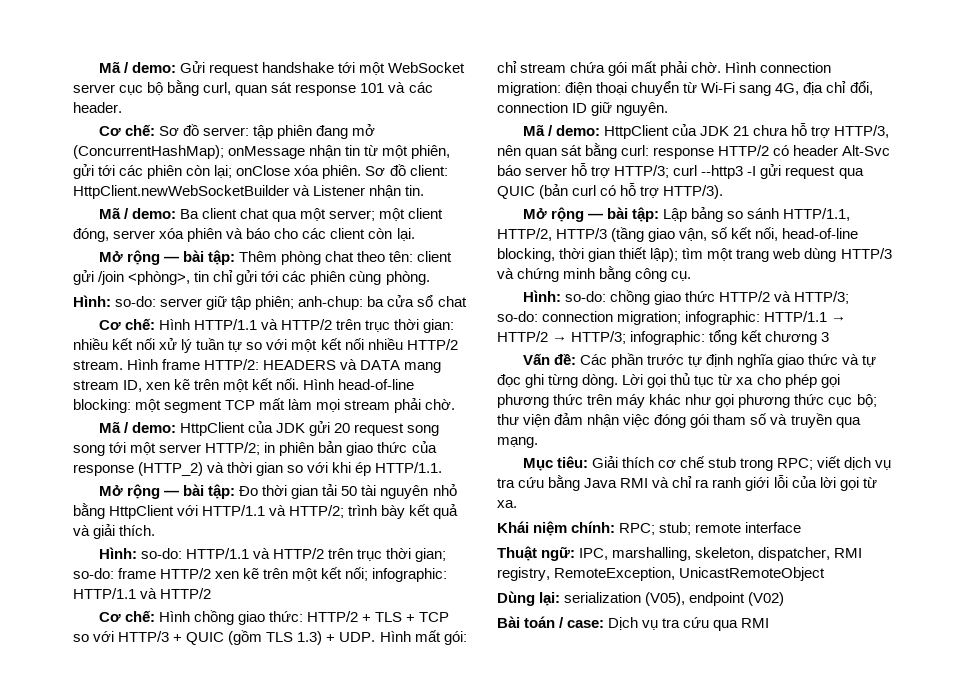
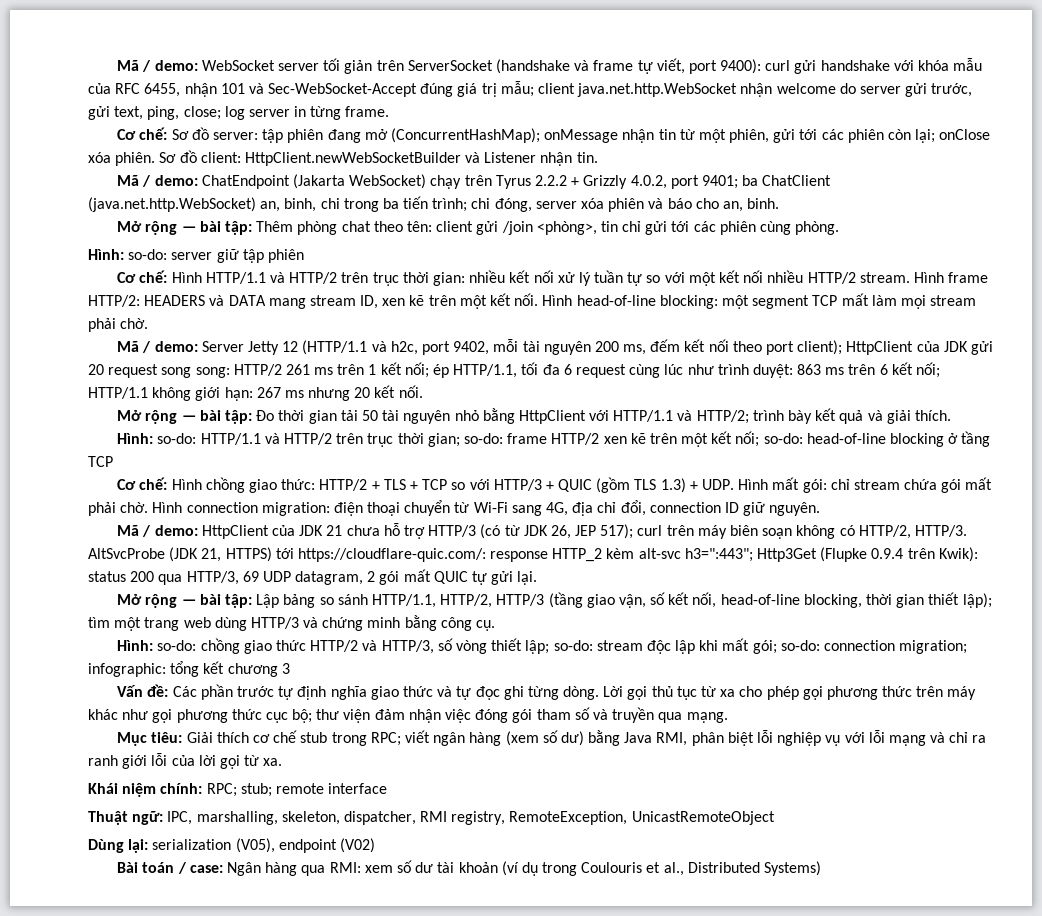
- Mã / demo: Gửi request handshake tới một WebSocket server cục bộ bằng curl, quan sát response 101 và các header.
+ Mã / demo: WebSocket server tối giản trên ServerSocket (handshake và frame tự viết, port 9400): curl gửi handshake với khóa mẫu của RFC 6455, nhận 101 và Sec-WebSocket-Accept đúng giá trị mẫu; client java.net.http.WebSocket nhận welcome do server gửi trước, gửi text, ping, close; log server in từng frame.
- Mã / demo: Ba client chat qua một server; một client đóng, server xóa phiên và báo cho các client còn lại.
+ Mã / demo: ChatEndpoint (Jakarta WebSocket) chạy trên Tyrus 2.2.2 + Grizzly 4.0.2, port 9401; ba ChatClient (java.net.http.WebSocket) an, binh, chi trong ba tiến trình; chi đóng, server xóa phiên và báo cho an, binh.
- Hình: so-do: server giữ tập phiên; anh-chup: ba cửa sổ chat
+ Hình: so-do: server giữ tập phiên
- Mã / demo: HttpClient của JDK gửi 20 request song song tới một server HTTP/2; in phiên bản giao thức của response (HTTP_2) và thời gian so với khi ép HTTP/1.1.
+ Mã / demo: Server Jetty 12 (HTTP/1.1 và h2c, port 9402, mỗi tài nguyên 200 ms, đếm kết nối theo port client); HttpClient của JDK gửi 20 request song song: HTTP/2 261 ms trên 1 kết nối; ép HTTP/1.1, tối đa 6 request cùng lúc như trình duyệt: 863 ms trên 6 kết nối; HTTP/1.1 không giới hạn: 267 ms nhưng 20 kết nối.
- Hình: so-do: HTTP/1.1 và HTTP/2 trên trục thời gian; so-do: frame HTTP/2 xen kẽ trên một kết nối; infographic: HTTP/1.1 và HTTP/2
+ Hình: so-do: HTTP/1.1 và HTTP/2 trên trục thời gian; so-do: frame HTTP/2 xen kẽ trên một kết nối; so-do: head-of-line blocking ở tầng TCP
- Mã / demo: HttpClient của JDK 21 chưa hỗ trợ HTTP/3, nên quan sát bằng curl: response HTTP/2 có header Alt-Svc báo server hỗ trợ HTTP/3; curl --http3 -I gửi request qua QUIC (bản curl có hỗ trợ HTTP/3).
+ Mã / demo: HttpClient của JDK 21 chưa hỗ trợ HTTP/3 (có từ JDK 26, JEP 517); curl trên máy biên soạn không có HTTP/2, HTTP/3. AltSvcProbe (JDK 21, HTTPS) tới https://cloudflare-quic.com/: response HTTP_2 kèm alt-svc h3=":443"; Http3Get (Flupke 0.9.4 trên Kwik): status 200 qua HTTP/3, 69 UDP datagram, 2 gói mất QUIC tự gửi lại.
- Hình: so-do: chồng giao thức HTTP/2 và HTTP/3; so-do: connection migration; infographic: HTTP/1.1 → HTTP/2 → HTTP/3; infographic: tổng kết chương 3
+ Hình: so-do: chồng giao thức HTTP/2 và HTTP/3, số vòng thiết lập; so-do: stream độc lập khi mất gói; so-do: connection migration; infographic: tổng kết chương 3
- Mục tiêu: Giải thích cơ chế stub trong RPC; viết dịch vụ tra cứu bằng Java RMI và chỉ ra ranh giới lỗi của lời gọi từ xa.
+ Mục tiêu: Giải thích cơ chế stub trong RPC; viết ngân hàng (xem số dư) bằng Java RMI, phân biệt lỗi nghiệp vụ với lỗi mạng và chỉ ra ranh giới lỗi của lời gọi từ xa.
- Bài toán / case: Dịch vụ tra cứu qua RMI
+ Bài toán / case: Ngân hàng qua RMI: xem số dư tài khoản (ví dụ trong Coulouris et al., Distributed Systems)

